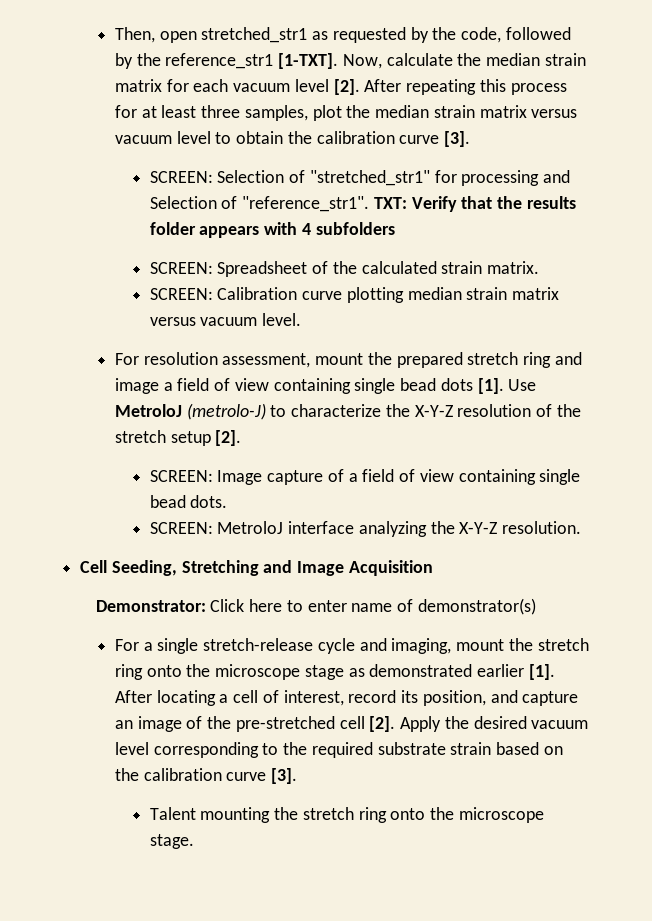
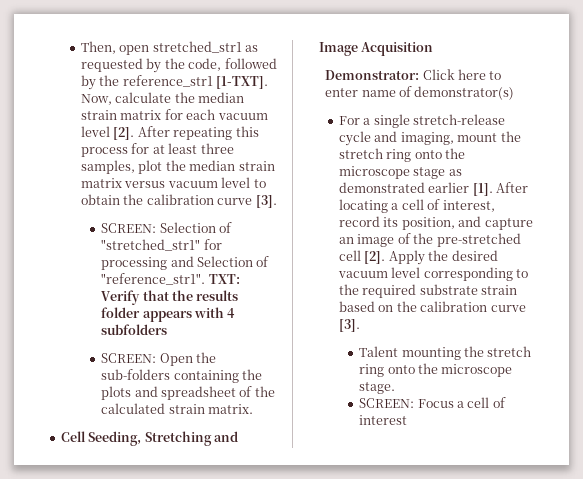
- SCREEN: Spreadsheet of the calculated strain matrix.
+ SCREEN: Open the sub-folders containing the plots and spreadsheet of the calculated strain matrix.
- SCREEN: Calibration curve plotting median strain matrix versus vacuum level.
- For resolution assessment, mount the prepared stretch ring and image a field of view containing single bead dots [1]. Use MetroloJ (metrolo-J) to characterize the X-Y-Z resolution of the stretch setup [2].
- SCREEN: Image capture of a field of view containing single bead dots.
- SCREEN: MetroloJ interface analyzing the X-Y-Z resolution.
+ SCREEN: Focus a cell of interest

